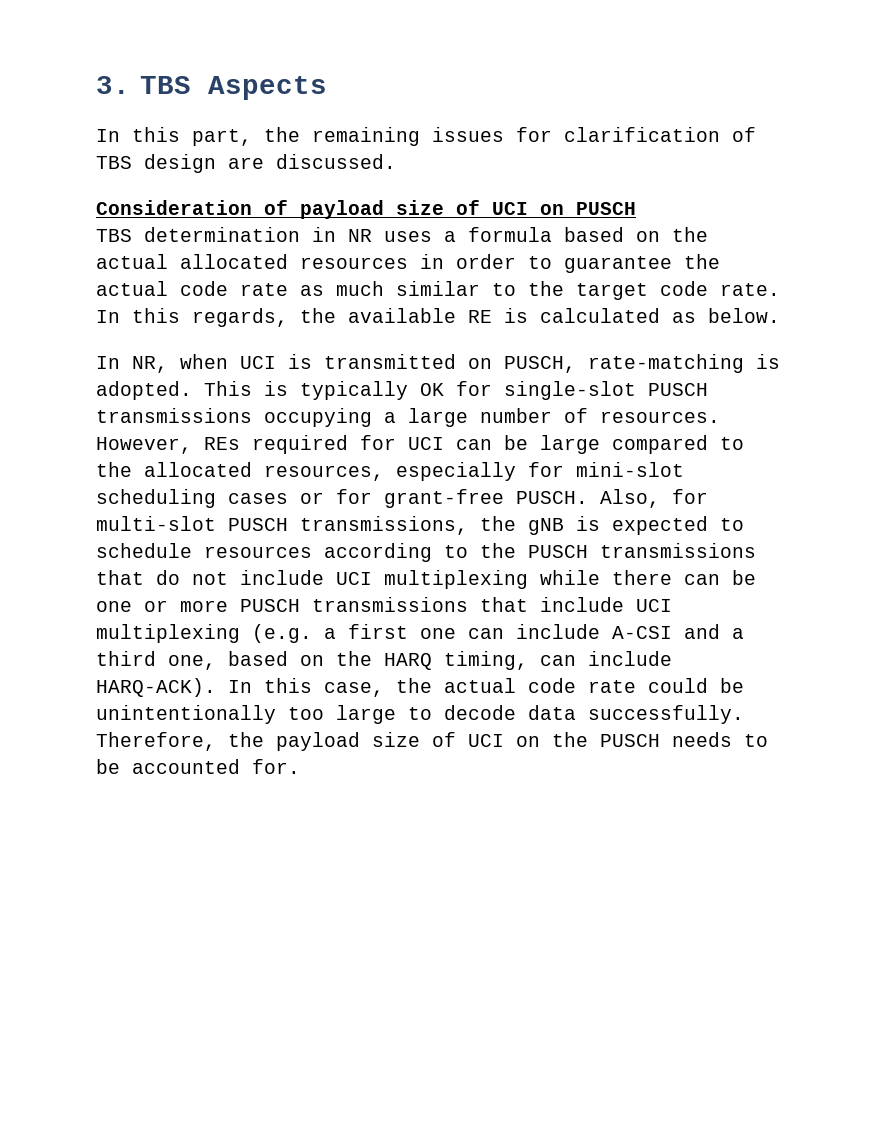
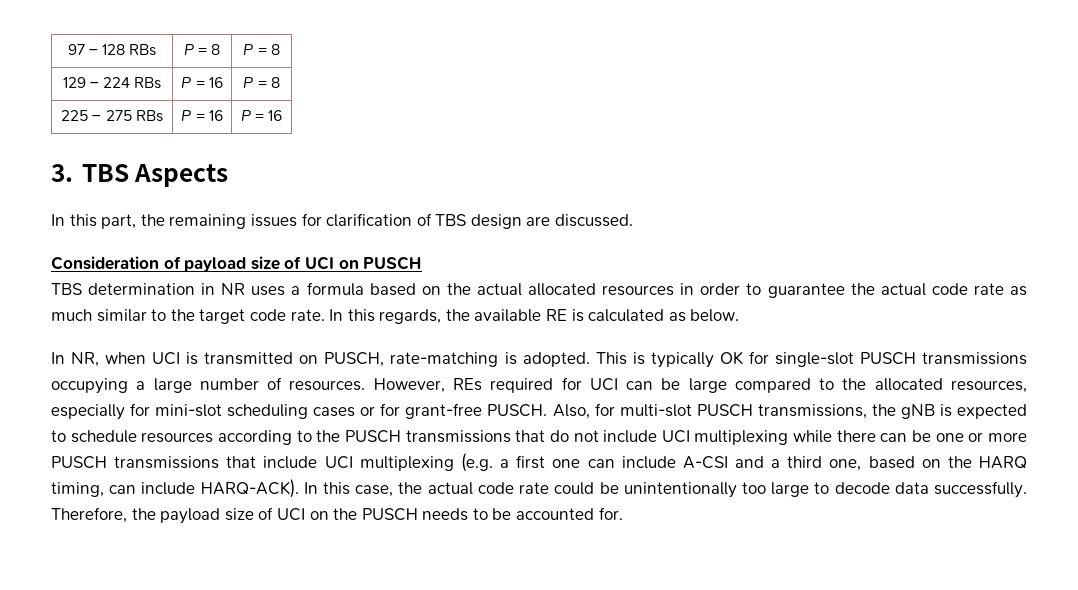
+ 97 – 128 RBs | P = 8 | P = 8
+ 129 – 224 RBs | P = 16 | P = 8
+ 225 – 275 RBs | P = 16 | P = 16

